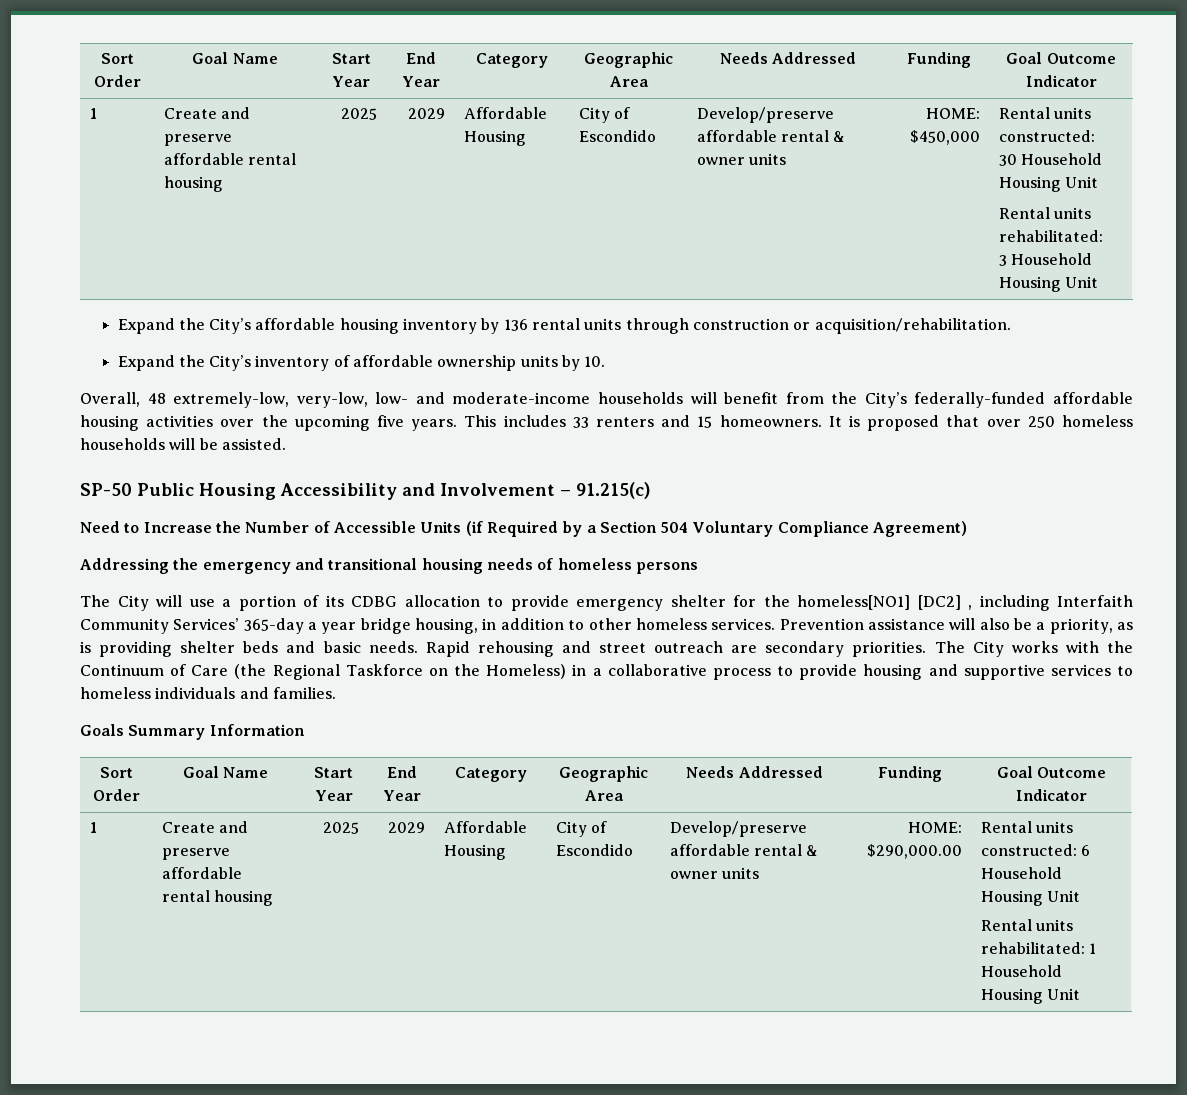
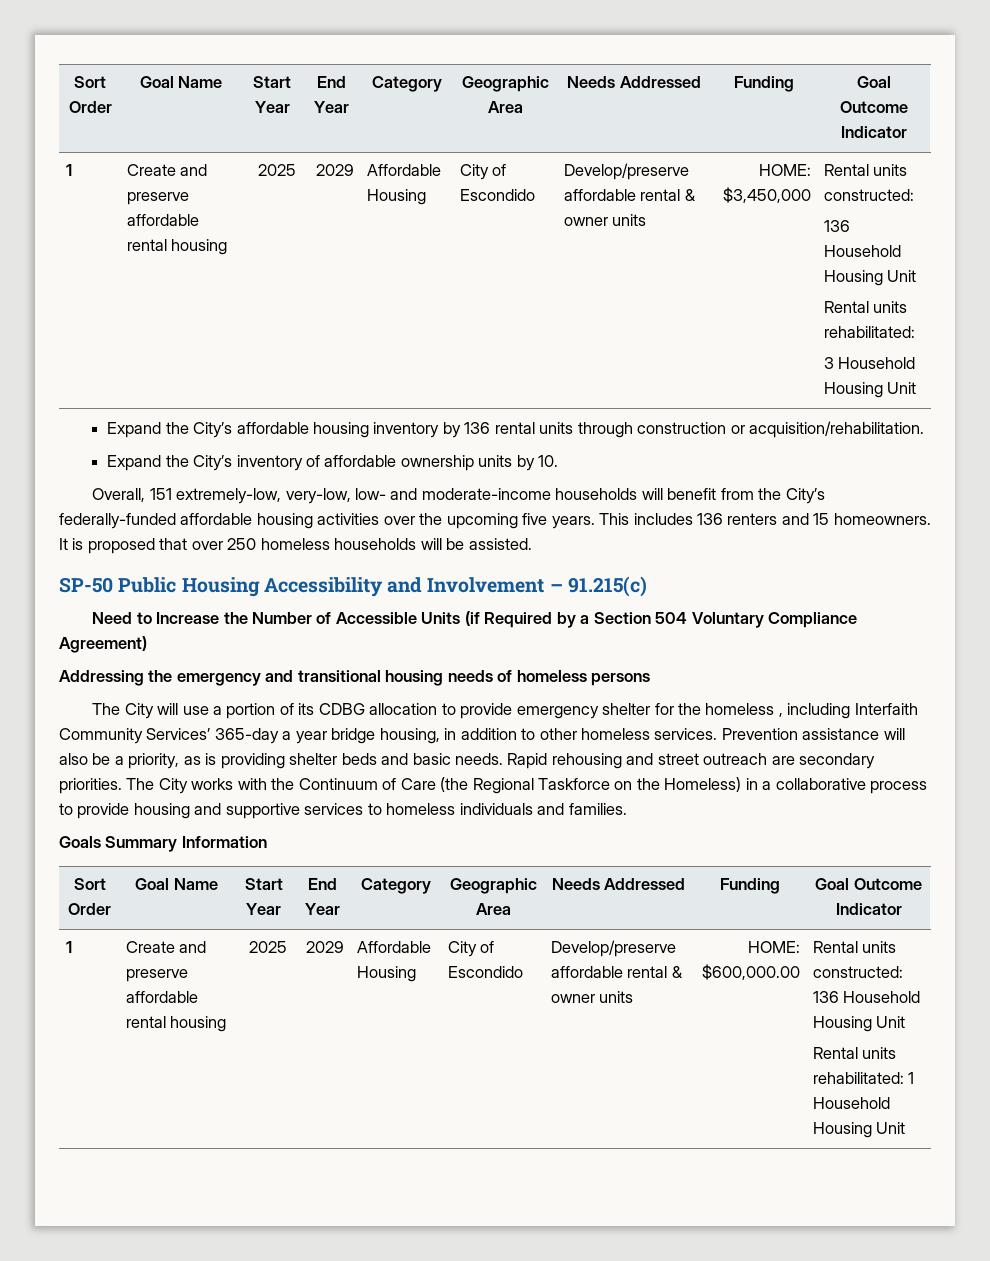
- 1 | Create and preserve affordable rental housing | 2025 | 2029 | Affordable Housing | City of Escondido | Develop/preserve affordable rental & owner units | HOME: $450,000 | Rental units constructed:
- 30 Household Housing Unit
+ 1 | Create and preserve affordable rental housing | 2025 | 2029 | Affordable Housing | City of Escondido | Develop/preserve affordable rental & owner units | HOME: $3,450,000 | Rental units constructed:
+ 136 Household Housing Unit
- Overall, 48 extremely-low, very-low, low- and moderate-income households will benefit from the City’s federally-funded affordable housing activities over the upcoming five years.
+ Overall, 151 extremely-low, very-low, low- and moderate-income households will benefit from the City’s federally-funded affordable housing activities over the upcoming five years.
- This includes 33 renters and 15 homeowners.
+ This includes 136 renters and 15 homeowners.
- The City will use a portion of its CDBG allocation to provide emergency shelter for the homeless[NO1] [DC2] , including Interfaith Community Services’ 365-day a year bridge housing, in addition to other homeless services.
+ The City will use a portion of its CDBG allocation to provide emergency shelter for the homeless , including Interfaith Community Services’ 365-day a year bridge housing, in addition to other homeless services.
- 1 | Create and preserve affordable rental housing | 2025 | 2029 | Affordable Housing | City of Escondido | Develop/preserve affordable rental & owner units | HOME: $290,000.00 | Rental units constructed: 6 Household Housing Unit
+ 1 | Create and preserve affordable rental housing | 2025 | 2029 | Affordable Housing | City of Escondido | Develop/preserve affordable rental & owner units | HOME: $600,000.00 | Rental units constructed: 136 Household Housing Unit

